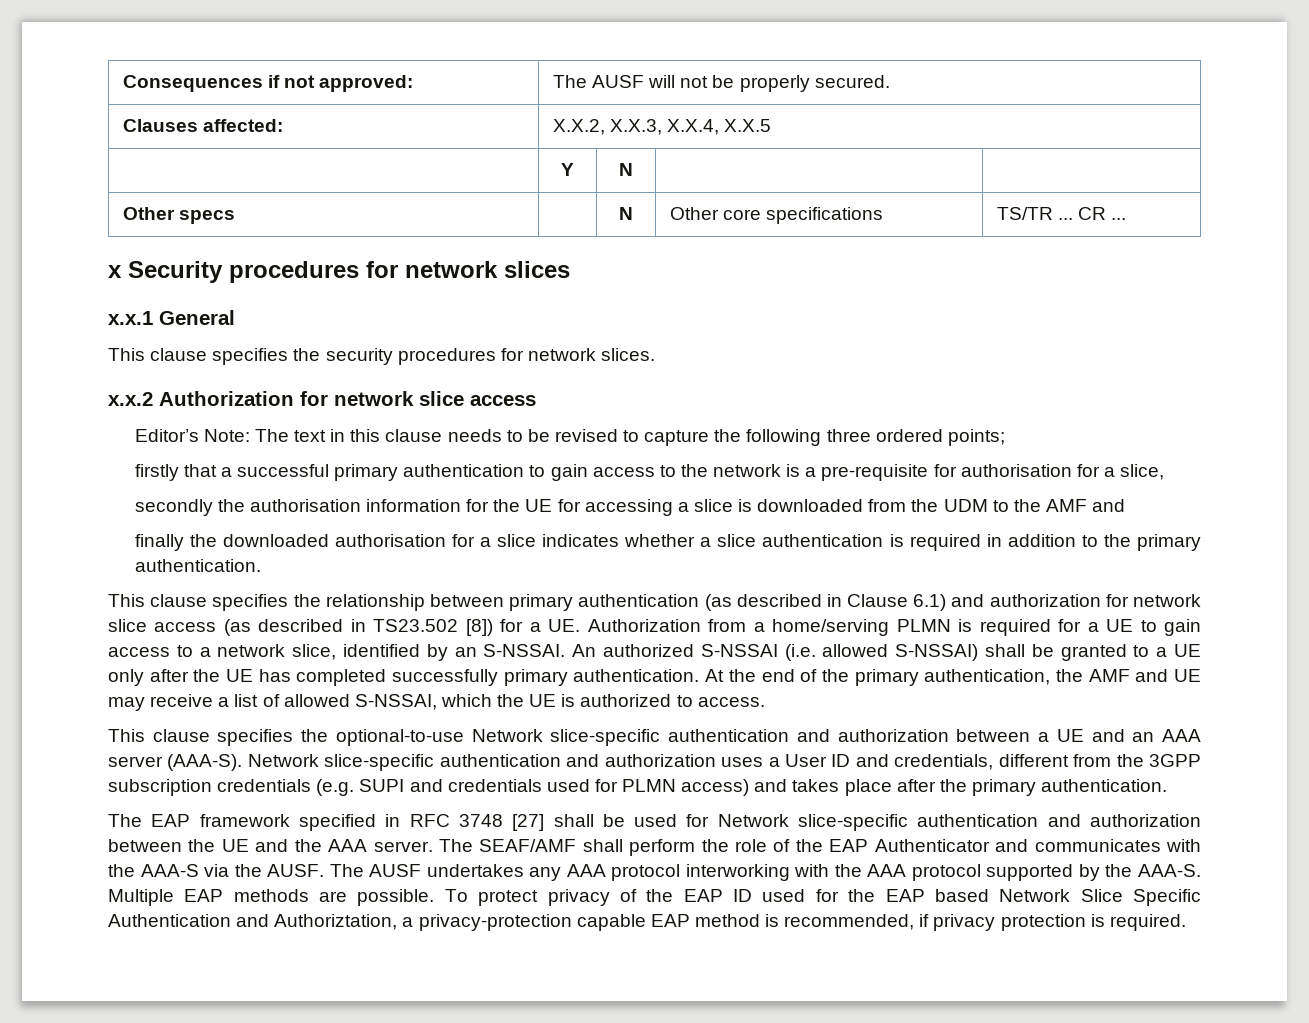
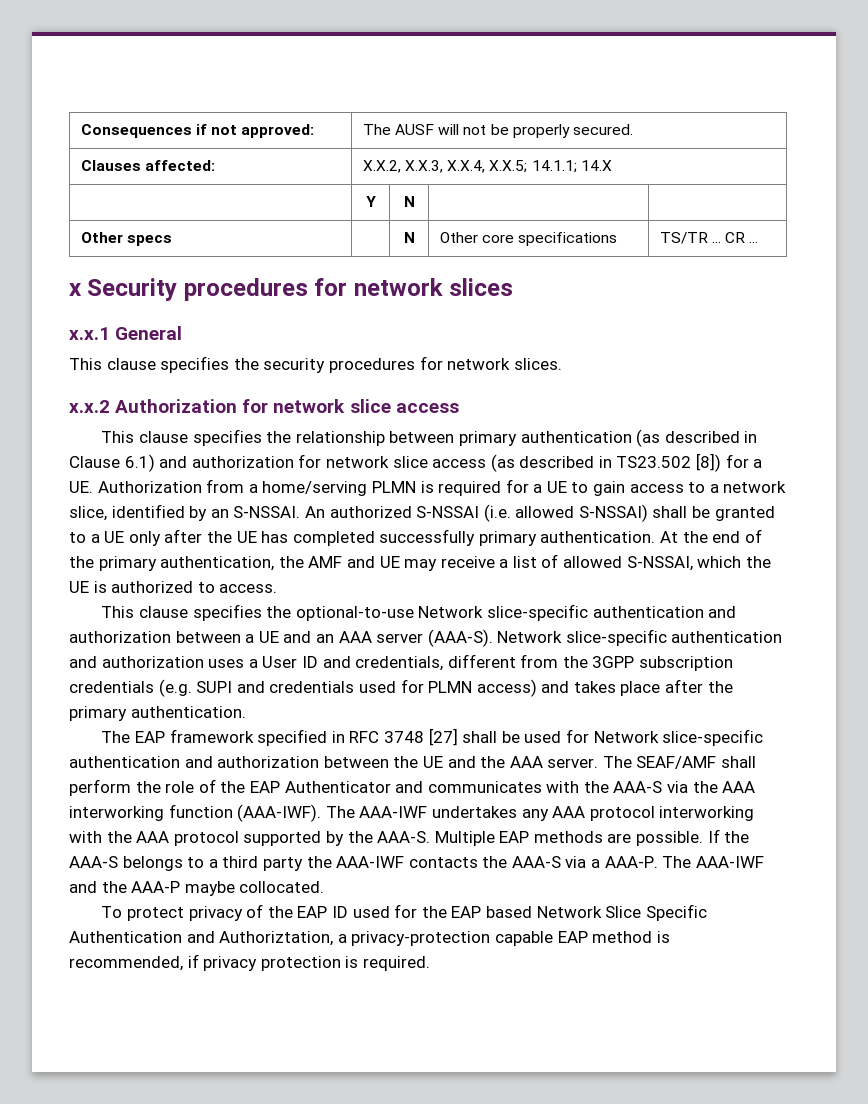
- Clauses affected: | X.X.2, X.X.3, X.X.4, X.X.5
+ Clauses affected: | X.X.2, X.X.3, X.X.4, X.X.5; 14.1.1; 14.X
- Editor’s Note: The text in this clause needs to be revised to capture the following three ordered points;
- firstly that a successful primary authentication to gain access to the network is a pre-requisite for authorisation for a slice,
- secondly the authorisation information for the UE for accessing a slice is downloaded from the UDM to the AMF and
- finally the downloaded authorisation for a slice indicates whether a slice authentication is required in addition to the primary authentication.
- The SEAF/AMF shall perform the role of the EAP Authenticator and communicates with the AAA-S via the AUSF. The AUSF undertakes any AAA protocol interworking with the AAA protocol supported by the AAA-S.
+ The SEAF/AMF shall perform the role of the EAP Authenticator and communicates with the AAA-S via the AAA interworking function (AAA-IWF). The AAA-IWF undertakes any AAA protocol interworking with the AAA protocol supported by the AAA-S.
- Multiple EAP methods are possible. To protect privacy of the EAP ID used for the EAP based Network Slice Specific Authentication and Authoriztation, a privacy-protection capable EAP method is recommended, if privacy protection is required.
+ Multiple EAP methods are possible. If the AAA-S belongs to a third party the AAA-IWF contacts the AAA-S via a AAA-P. The AAA-IWF and the AAA-P maybe collocated.
+ To protect privacy of the EAP ID used for the EAP based Network Slice Specific Authentication and Authoriztation, a privacy-protection capable EAP method is recommended, if privacy protection is required.

